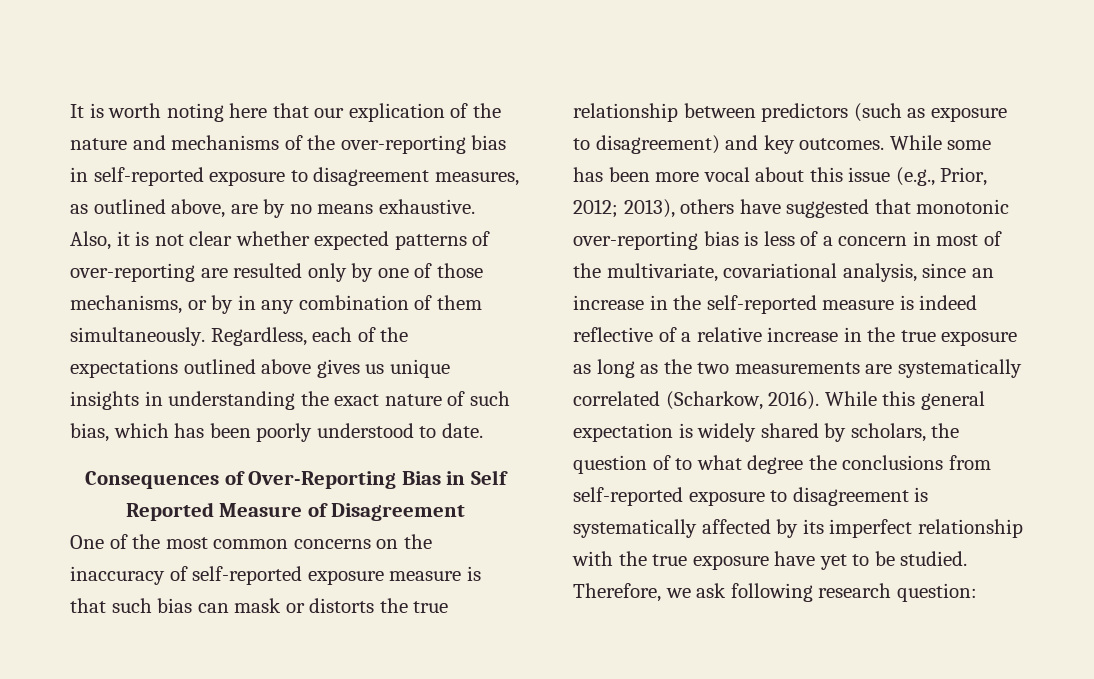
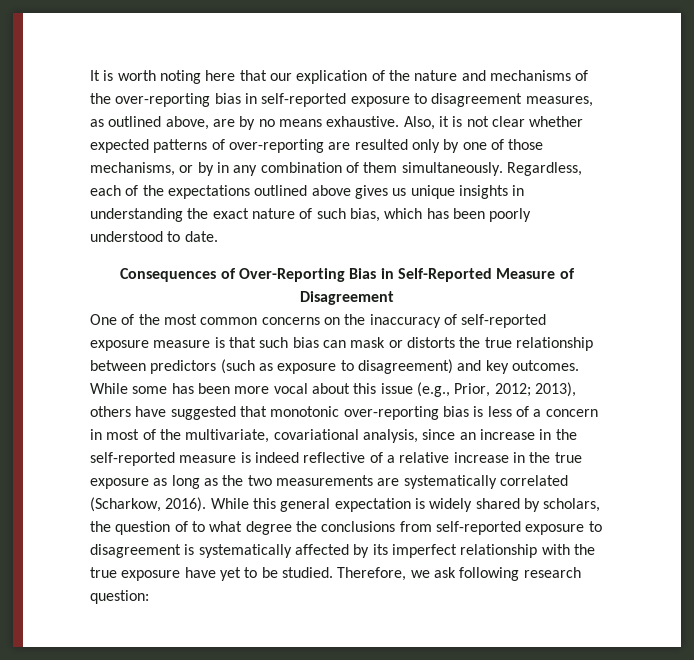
- Consequences of Over-Reporting Bias in Self Reported Measure of Disagreement
+ Consequences of Over-Reporting Bias in Self-Reported Measure of Disagreement

